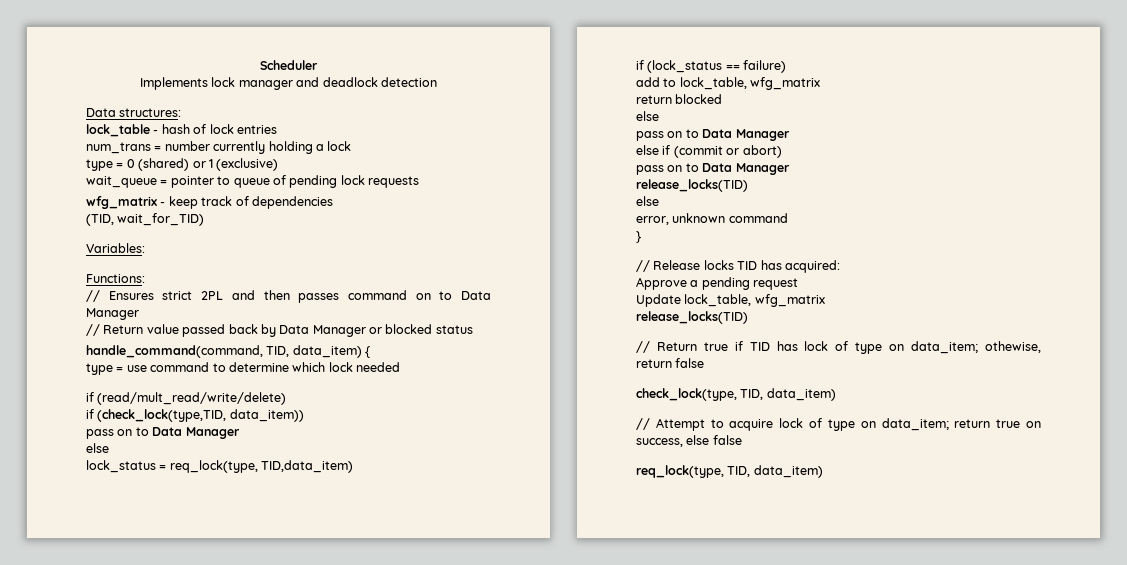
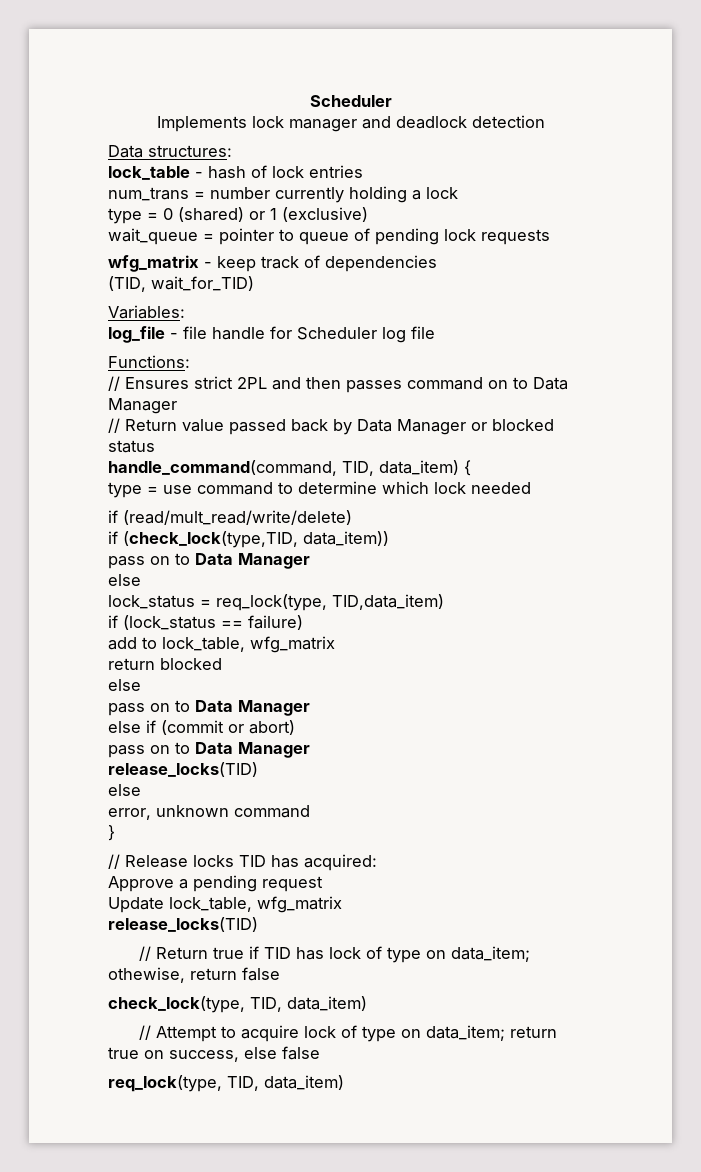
+ log_file - file handle for Scheduler log file

